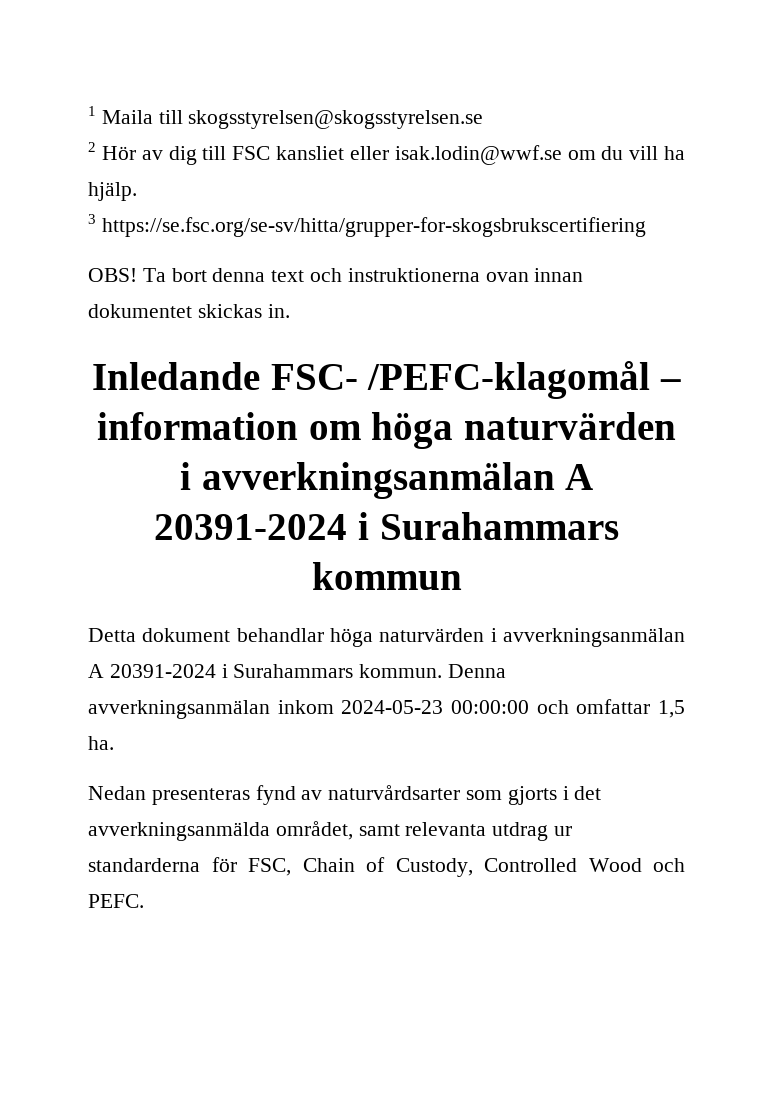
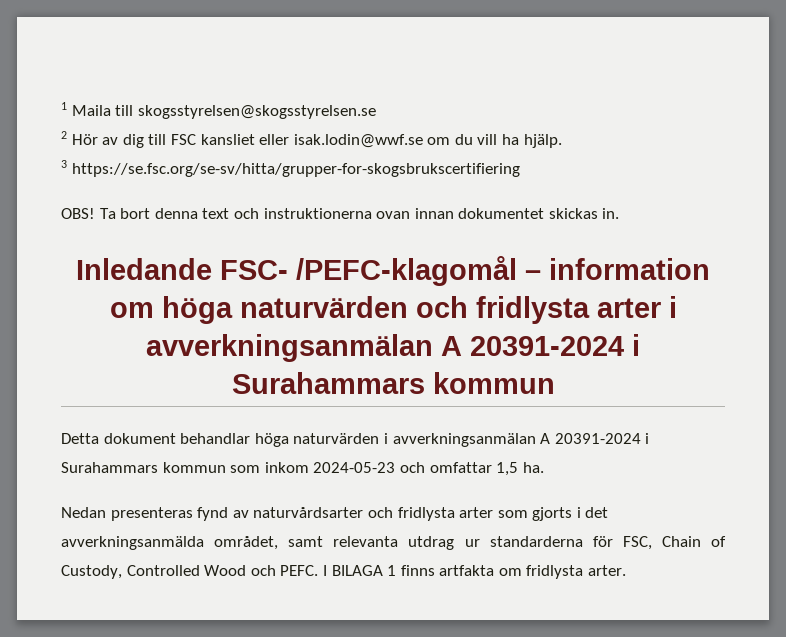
- Inledande FSC- /PEFC-klagomål – information om höga naturvärden i avverkningsanmälan A 20391-2024 i Surahammars kommun
+ Inledande FSC- /PEFC-klagomål – information om höga naturvärden och fridlysta arter i avverkningsanmälan A 20391-2024 i Surahammars kommun
- Detta dokument behandlar höga naturvärden i avverkningsanmälan A 20391-2024 i Surahammars kommun. Denna avverkningsanmälan inkom 2024-05-23 00:00:00 och omfattar 1,5 ha.
+ Detta dokument behandlar höga naturvärden i avverkningsanmälan A 20391-2024 i Surahammars kommun som inkom 2024-05-23 och omfattar 1,5 ha.
- Nedan presenteras fynd av naturvårdsarter som gjorts i det avverkningsanmälda området, samt relevanta utdrag ur standarderna för FSC, Chain of Custody, Controlled Wood och PEFC.
+ Nedan presenteras fynd av naturvårdsarter och fridlysta arter som gjorts i det avverkningsanmälda området, samt relevanta utdrag ur standarderna för FSC, Chain of Custody, Controlled Wood och PEFC.
+ I BILAGA 1 finns artfakta om fridlysta arter.

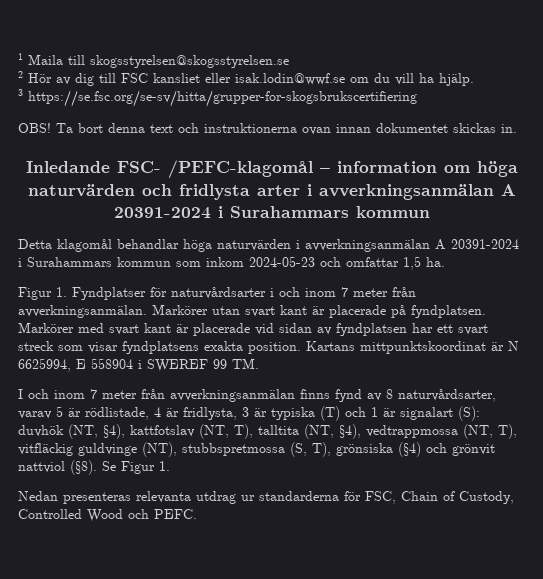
- Detta dokument behandlar höga naturvärden i avverkningsanmälan A 20391-2024 i Surahammars kommun som inkom 2024-05-23 och omfattar 1,5 ha.
+ Detta klagomål behandlar höga naturvärden i avverkningsanmälan A 20391-2024 i Surahammars kommun som inkom 2024-05-23 och omfattar 1,5 ha.
- Nedan presenteras fynd av naturvårdsarter och fridlysta arter som gjorts i det avverkningsanmälda området, samt relevanta utdrag ur standarderna för FSC, Chain of Custody, Controlled Wood och PEFC. I BILAGA 1 finns artfakta om fridlysta arter.
+ Figur 1. Fyndplatser för naturvårdsarter i och inom 7 meter från avverkningsanmälan. Markörer utan svart kant är placerade på fyndplatsen. Markörer med svart kant är placerade vid sidan av fyndplatsen har ett svart streck som visar fyndplatsens exakta position. Kartans mittpunktskoordinat är N 6625994, E 558904 i SWEREF 99 TM.
+ I och inom 7 meter från avverkningsanmälan finns fynd av 8 naturvårdsarter, varav 5 är rödlistade, 4 är fridlysta, 3 är typiska (T) och 1 är signalart (S): duvhök (NT, §4), kattfotslav (NT, T), talltita (NT, §4), vedtrappmossa (NT, T), vitfläckig guldvinge (NT), stubbspretmossa (S, T), grönsiska (§4) och grönvit nattviol (§8). Se Figur 1.
+ Nedan presenteras relevanta utdrag ur standarderna för FSC, Chain of Custody, Controlled Wood och PEFC.

